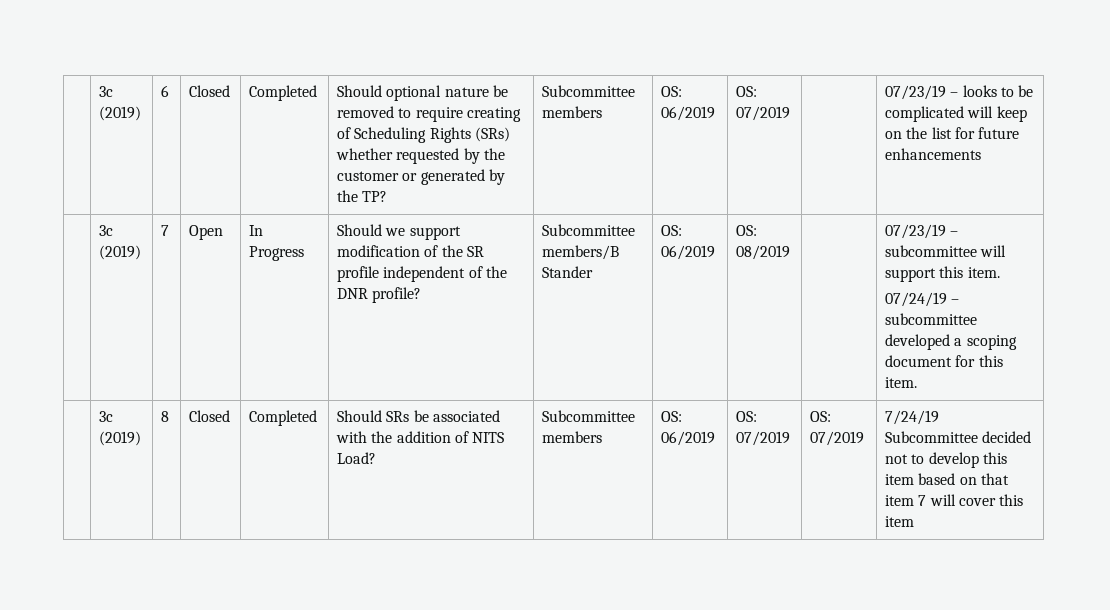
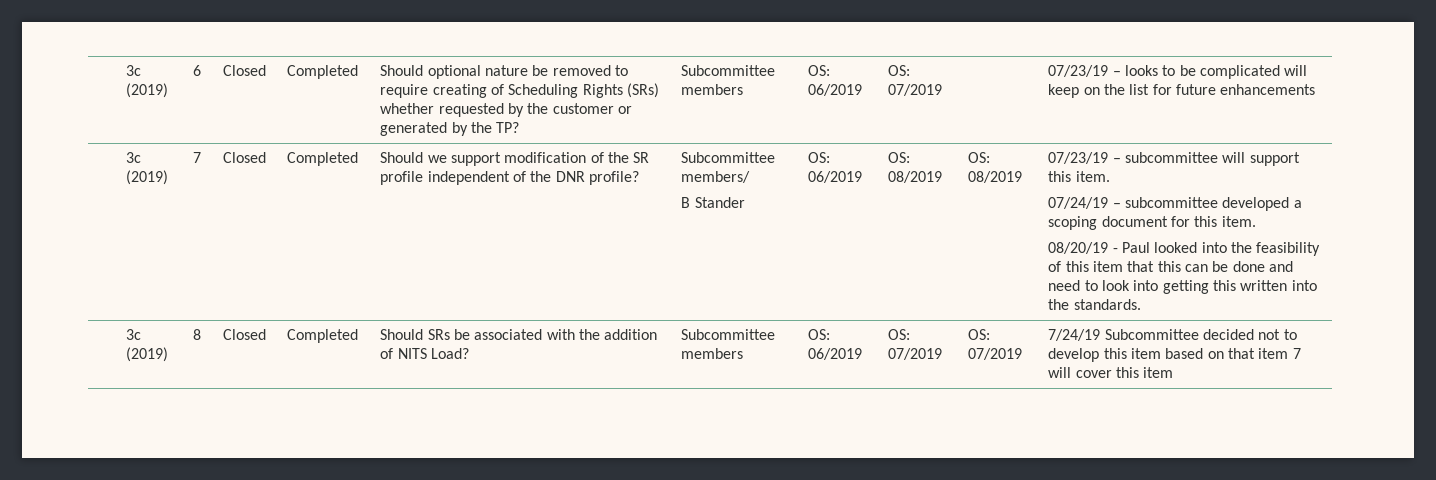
- 7 | Open | In Progress
+ 7 | Closed | Completed
- Subcommittee members/B Stander
+ Subcommittee members/
+ B Stander
- OS: 08/2019
+ OS: 08/2019 | OS: 08/2019
+ 08/20/19 - Paul looked into the feasibility of this item that this can be done and need to look into getting this written into the standards.

